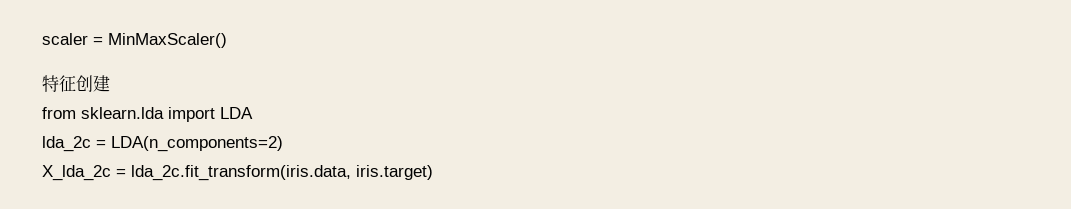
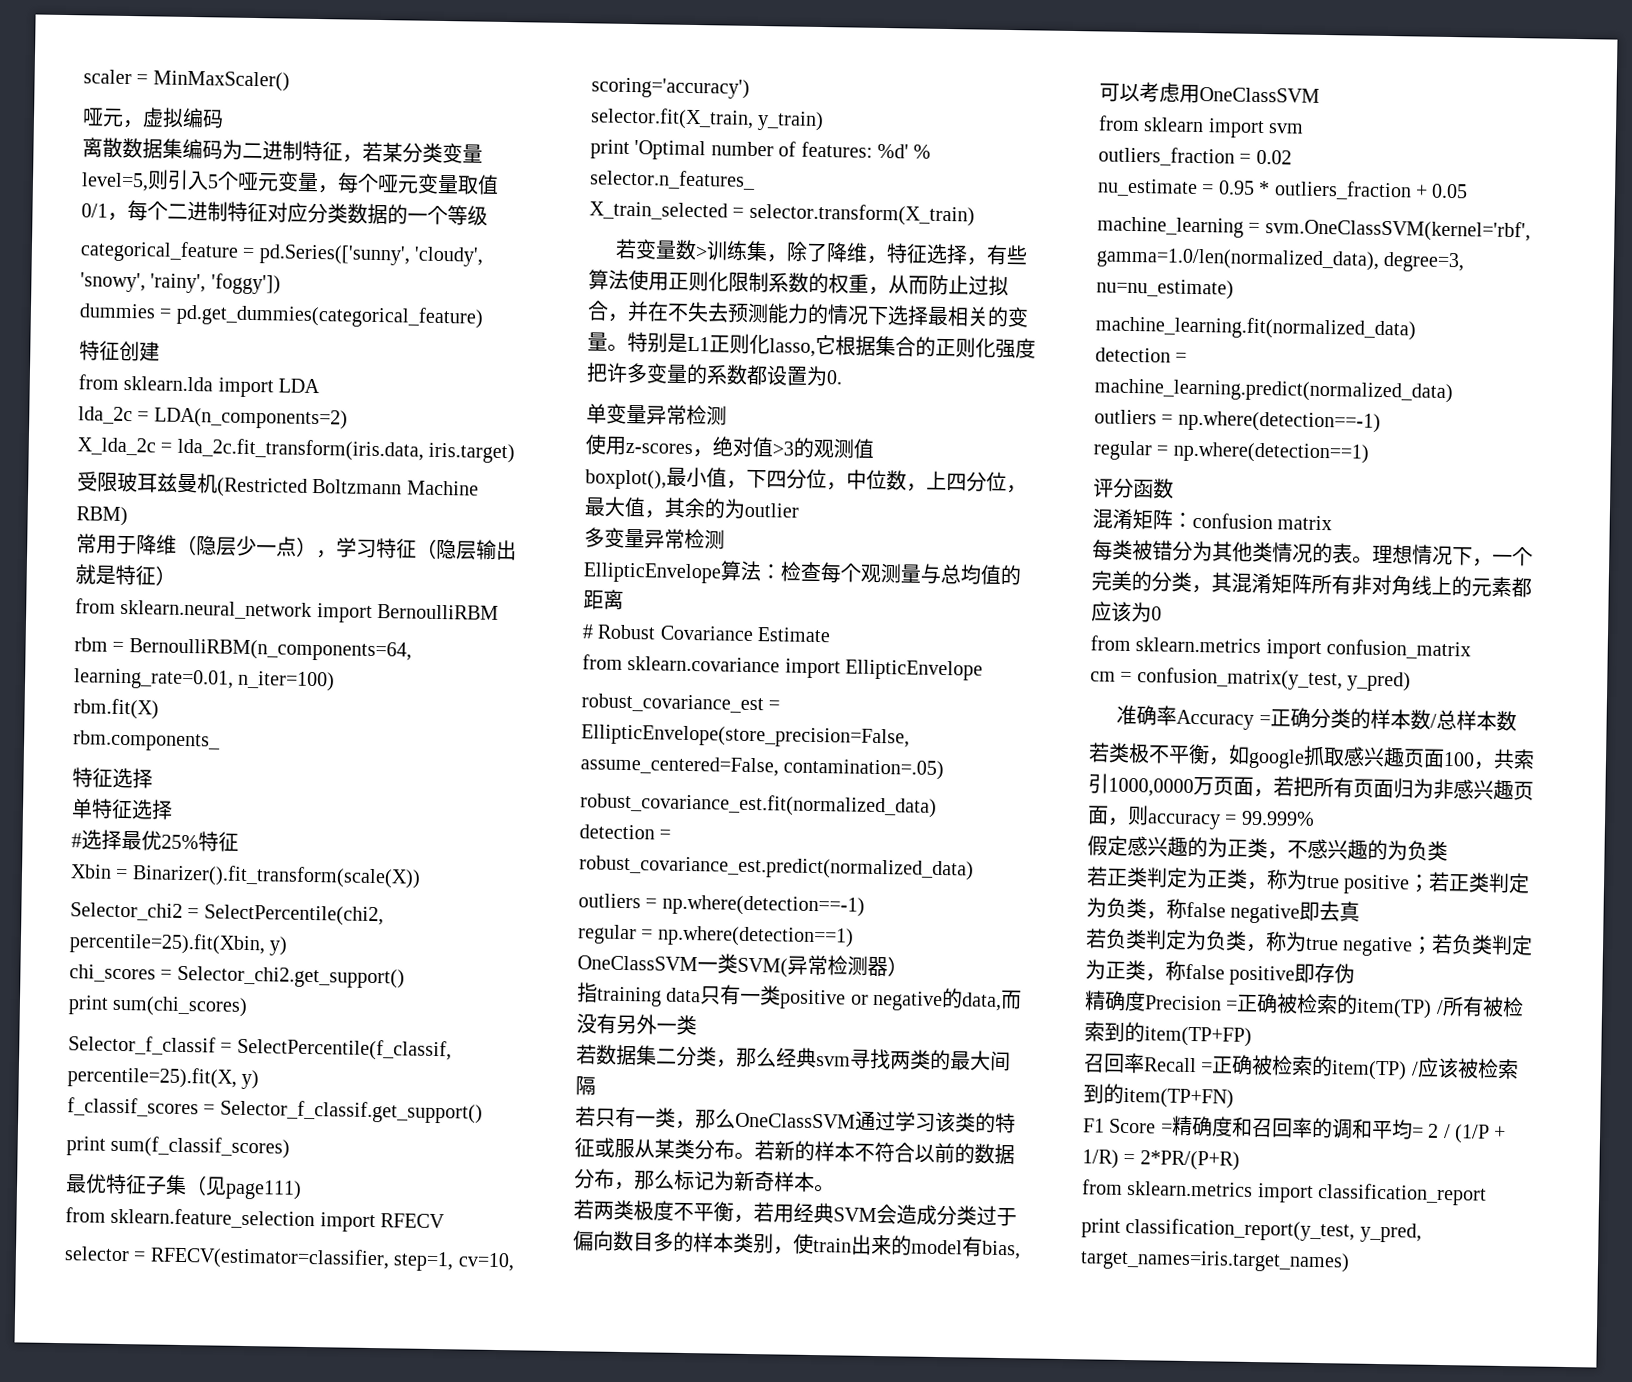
+ 哑元，虚拟编码
+ 离散数据集编码为二进制特征，若某分类变量level=5,则引入5个哑元变量，每个哑元变量取值0/1，每个二进制特征对应分类数据的一个等级
+ categorical_feature = pd.Series(['sunny', 'cloudy', 'snowy', 'rainy', 'foggy'])
+ dummies = pd.get_dummies(categorical_feature)
+ 受限玻耳兹曼机(Restricted Boltzmann Machine RBM)
+ 常用于降维（隐层少一点），学习特征（隐层输出就是特征）
+ from sklearn.neural_network import BernoulliRBM
+ rbm = BernoulliRBM(n_components=64, learning_rate=0.01, n_iter=100)
+ rbm.fit(X)
+ rbm.components_
+ 特征选择
+ 单特征选择
+ #选择最优25%特征
+ Xbin = Binarizer().fit_transform(scale(X))
+ Selector_chi2 = SelectPercentile(chi2, percentile=25).fit(Xbin, y)
+ chi_scores = Selector_chi2.get_support()
+ print sum(chi_scores)
+ Selector_f_classif = SelectPercentile(f_classif, percentile=25).fit(X, y)
+ f_classif_scores = Selector_f_classif.get_support()
+ print sum(f_classif_scores)
+ 最优特征子集（见page111)
+ from sklearn.feature_selection import RFECV
+ selector = RFECV(estimator=classifier, step=1, cv=10, scoring='accuracy')
+ selector.fit(X_train, y_train)
+ print 'Optimal number of features: %d' % selector.n_features_
+ X_train_selected = selector.transform(X_train)
+ 若变量数>训练集，除了降维，特征选择，有些算法使用正则化限制系数的权重，从而防止过拟合，并在不失去预测能力的情况下选择最相关的变量。特别是L1正则化lasso,它根据集合的正则化强度把许多变量的系数都设置为0.
+ 单变量异常检测
+ 使用z-scores，绝对值>3的观测值
+ boxplot(),最小值，下四分位，中位数，上四分位，最大值，其余的为outlier
+ 多变量异常检测
+ EllipticEnvelope算法：检查每个观测量与总均值的距离
+ # Robust Covariance Estimate
+ from sklearn.covariance import EllipticEnvelope
+ robust_covariance_est = EllipticEnvelope(store_precision=False, assume_centered=False, contamination=.05)
+ robust_covariance_est.fit(normalized_data)
+ detection = robust_covariance_est.predict(normalized_data)
+ outliers = np.where(detection==-1)
+ regular = np.where(detection==1)
+ OneClassSVM一类SVM(异常检测器）
+ 指training data只有一类positive or negative的data,而没有另外一类
+ 若数据集二分类，那么经典svm寻找两类的最大间隔
+ 若只有一类，那么OneClassSVM通过学习该类的特征或服从某类分布。若新的样本不符合以前的数据分布，那么标记为新奇样本。
+ 若两类极度不平衡，若用经典SVM会造成分类过于偏向数目多的样本类别，使train出来的model有bias,可以考虑用OneClassSVM
+ from sklearn import svm
+ outliers_fraction = 0.02
+ nu_estimate = 0.95 * outliers_fraction + 0.05
+ machine_learning = svm.OneClassSVM(kernel='rbf', gamma=1.0/len(normalized_data), degree=3, nu=nu_estimate)
+ machine_learning.fit(normalized_data)
+ detection = machine_learning.predict(normalized_data)
+ outliers = np.where(detection==-1)
+ regular = np.where(detection==1)
+ 评分函数
+ 混淆矩阵：confusion matrix
+ 每类被错分为其他类情况的表。理想情况下，一个完美的分类，其混淆矩阵所有非对角线上的元素都应该为0
+ from sklearn.metrics import confusion_matrix
+ cm = confusion_matrix(y_test, y_pred)
+ 准确率Accuracy =正确分类的样本数/总样本数
+ 若类极不平衡，如google抓取感兴趣页面100，共索引1000,0000万页面，若把所有页面归为非感兴趣页面，则accuracy = 99.999%
+ 假定感兴趣的为正类，不感兴趣的为负类
+ 若正类判定为正类，称为true positive；若正类判定为负类，称false negative即去真
+ 若负类判定为负类，称为true negative；若负类判定为正类，称false positive即存伪
+ 精确度Precision =正确被检索的item(TP) /所有被检索到的item(TP+FP)
+ 召回率Recall =正确被检索的item(TP) /应该被检索到的item(TP+FN)
+ F1 Score =精确度和召回率的调和平均= 2 / (1/P + 1/R) = 2*PR/(P+R)
+ from sklearn.metrics import classification_report
+ print classification_report(y_test, y_pred, target_names=iris.target_names)

